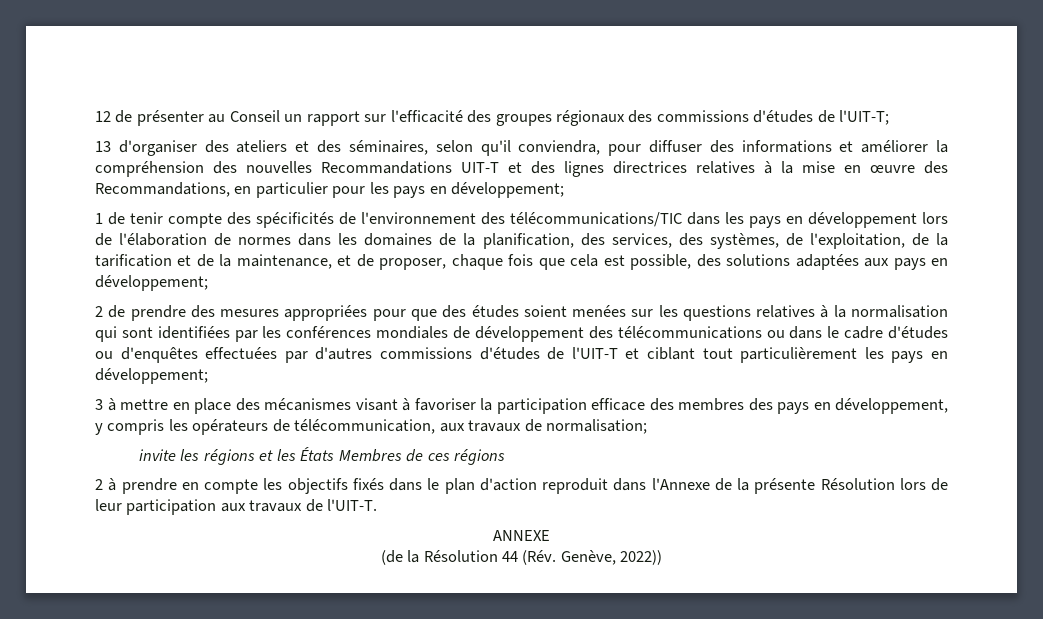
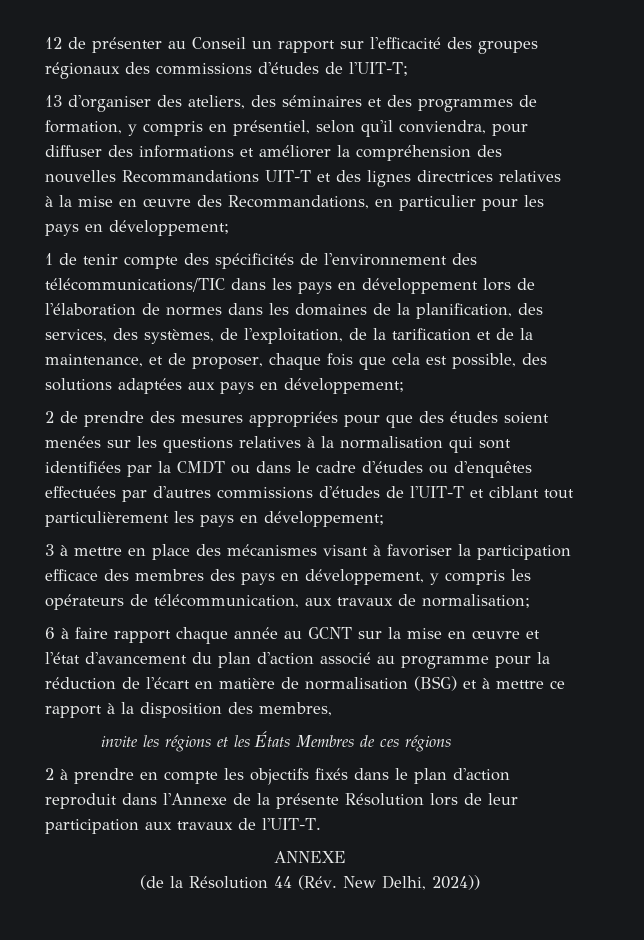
- 13 d'organiser des ateliers et des séminaires, selon qu'il conviendra, pour diffuser des informations et améliorer la compréhension des nouvelles Recommandations UIT-T et des lignes directrices relatives à la mise en œuvre des Recommandations, en particulier pour les pays en développement;
+ 13 d'organiser des ateliers, des séminaires et des programmes de formation, y compris en présentiel, selon qu'il conviendra, pour diffuser des informations et améliorer la compréhension des nouvelles Recommandations UIT-T et des lignes directrices relatives à la mise en œuvre des Recommandations, en particulier pour les pays en développement;
- 2 de prendre des mesures appropriées pour que des études soient menées sur les questions relatives à la normalisation qui sont identifiées par les conférences mondiales de développement des télécommunications ou dans le cadre d'études ou d'enquêtes effectuées par d'autres commissions d'études de l'UIT-T et ciblant tout particulièrement les pays en développement;
+ 2 de prendre des mesures appropriées pour que des études soient menées sur les questions relatives à la normalisation qui sont identifiées par la CMDT ou dans le cadre d'études ou d'enquêtes effectuées par d'autres commissions d'études de l'UIT-T et ciblant tout particulièrement les pays en développement;
+ 6 à faire rapport chaque année au GCNT sur la mise en œuvre et l'état d'avancement du plan d'action associé au programme pour la réduction de l'écart en matière de normalisation (BSG) et à mettre ce rapport à la disposition des membres,
- (de la Résolution 44 (Rév. Genève, 2022))
+ (de la Résolution 44 (Rév. New Delhi, 2024))

